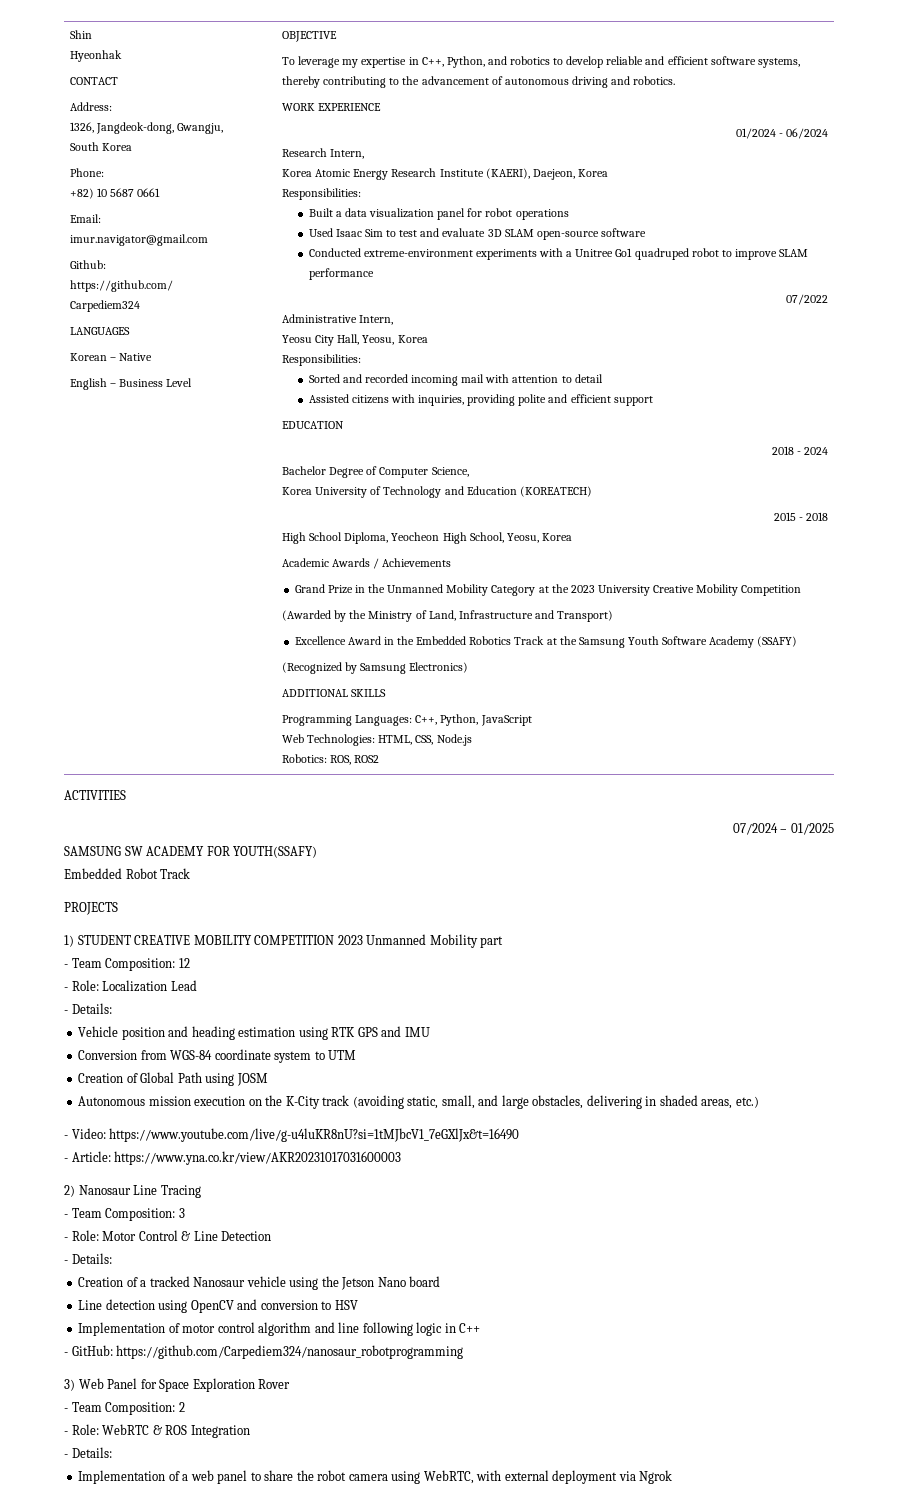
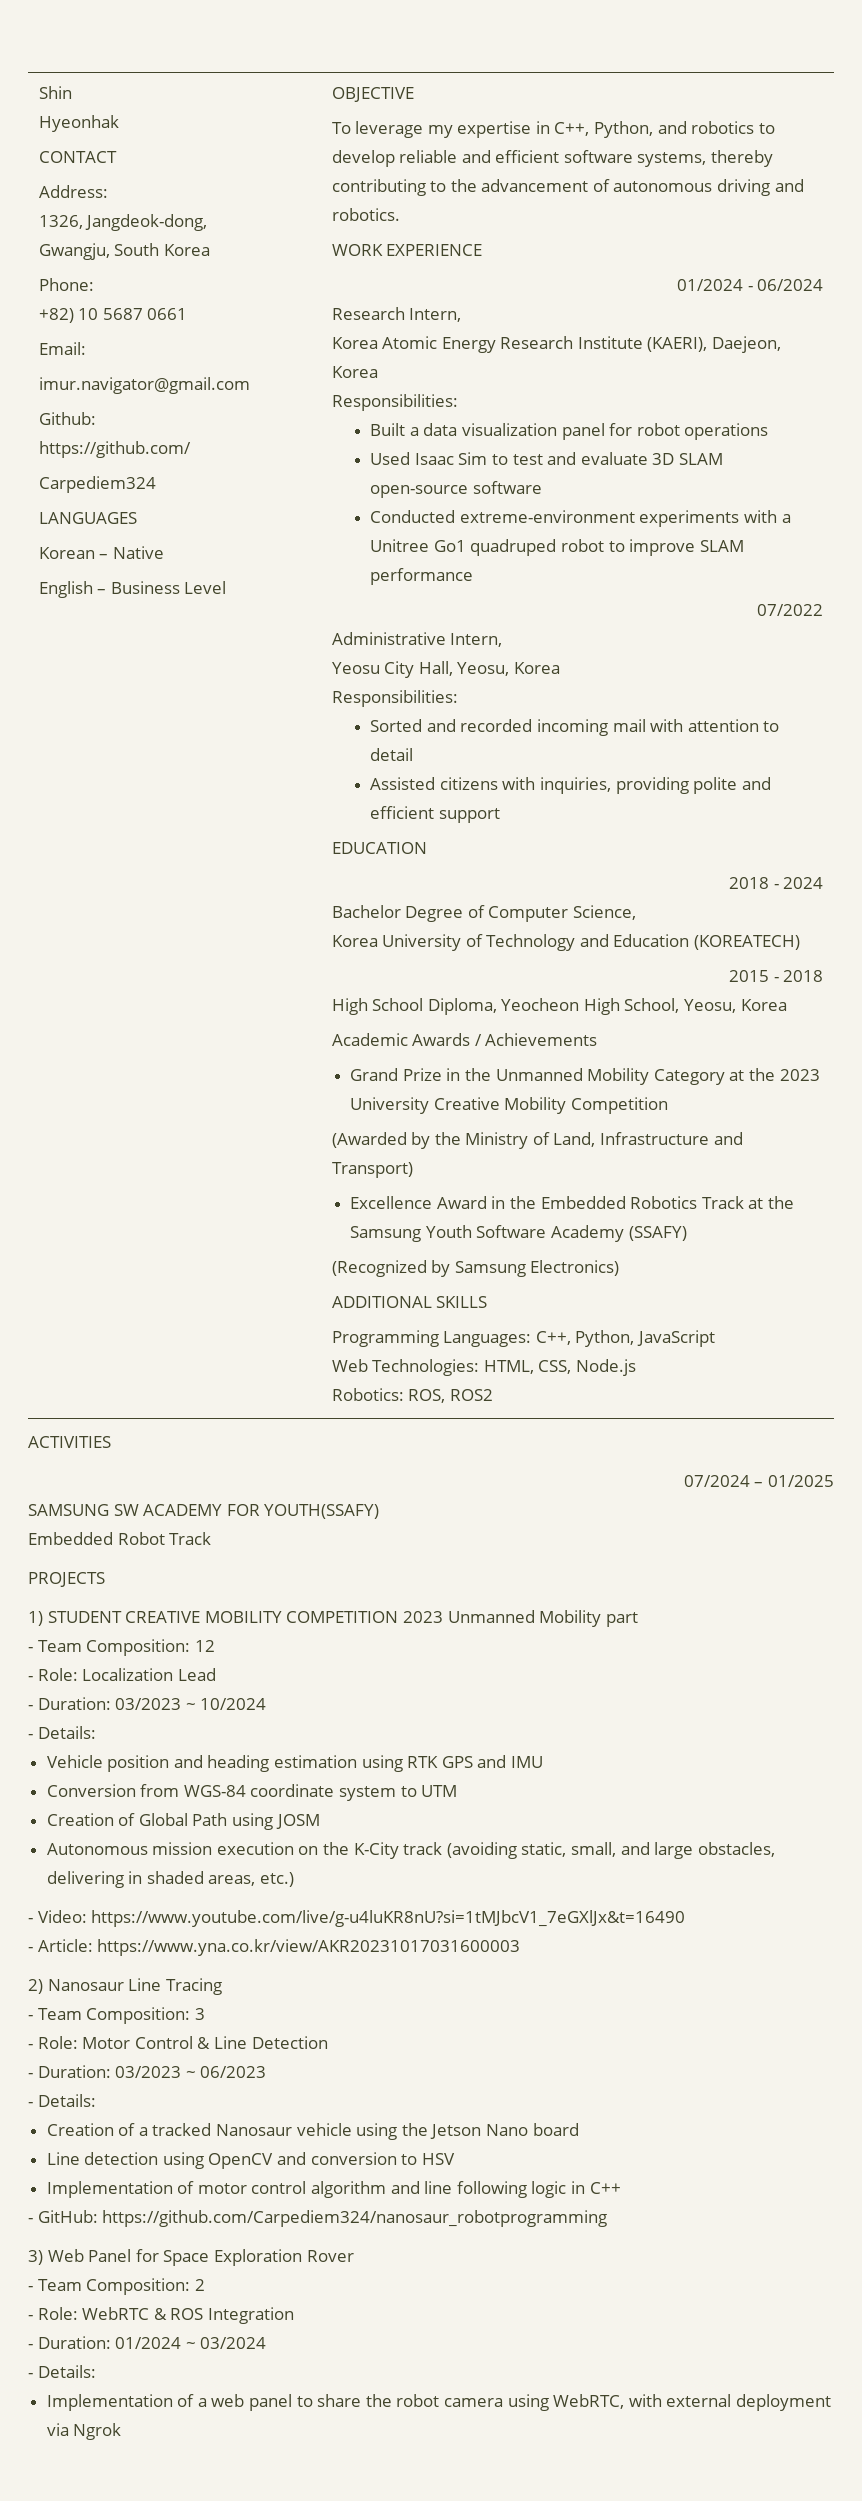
+ - Duration: 03/2023 ~ 10/2024
+ - Duration: 03/2023 ~ 06/2023
+ - Duration: 01/2024 ~ 03/2024

